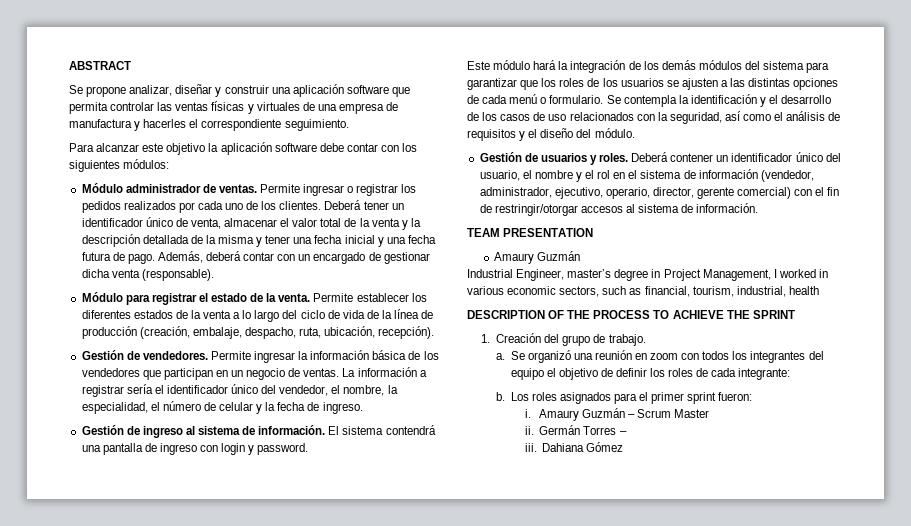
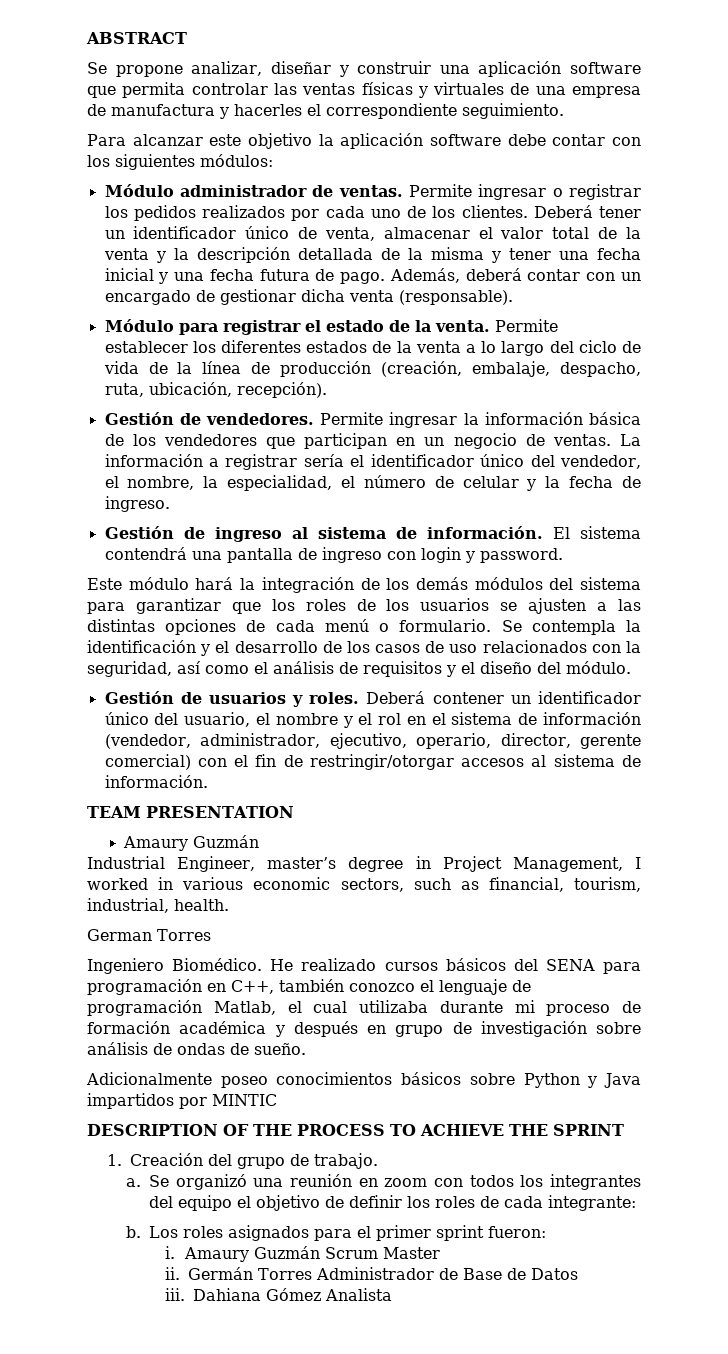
- Industrial Engineer, master’s degree in Project Management, I worked in various economic sectors, such as financial, tourism, industrial, health
+ Industrial Engineer, master’s degree in Project Management, I worked in various economic sectors, such as financial, tourism, industrial, health.
+ German Torres
+ Ingeniero Biomédico. He realizado cursos básicos del SENA para programación en C++, también conozco el lenguaje de programación Matlab, el cual utilizaba durante mi proceso de formación académica y después en grupo de investigación sobre análisis de ondas de sueño.
+ Adicionalmente poseo conocimientos básicos sobre Python y Java impartidos por MINTIC
- Amaury Guzmán – Scrum Master
+ Amaury Guzmán Scrum Master
- Germán Torres –
+ Germán Torres Administrador de Base de Datos
- Dahiana Gómez
+ Dahiana Gómez Analista

